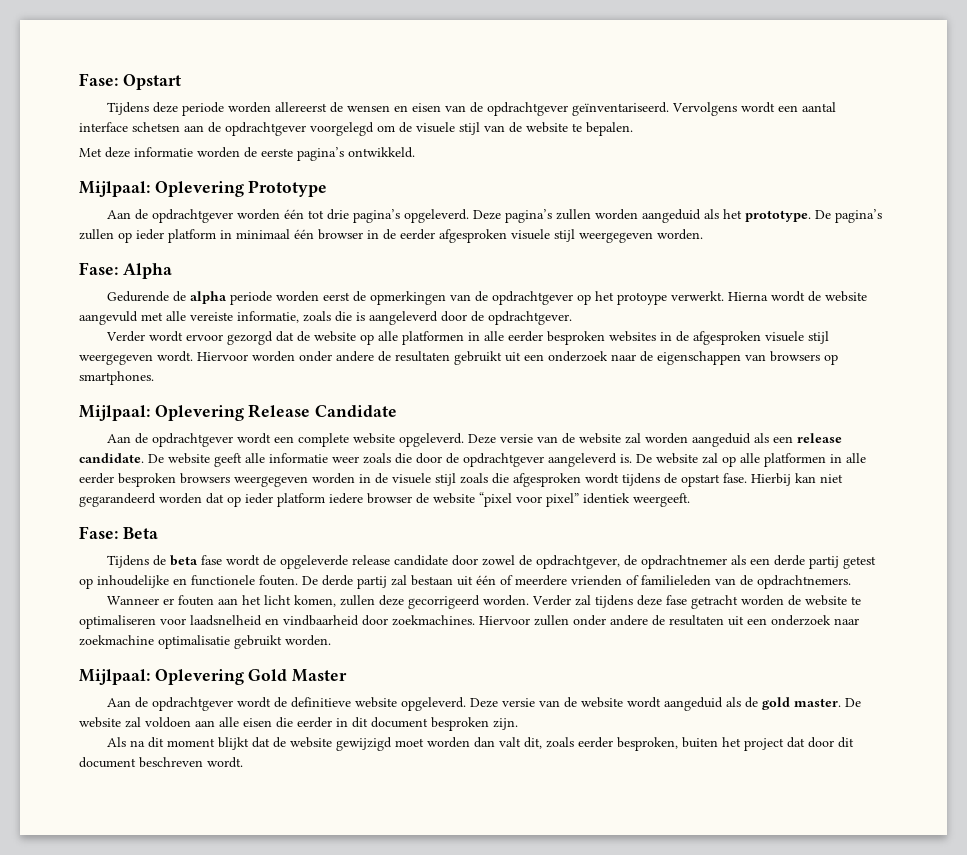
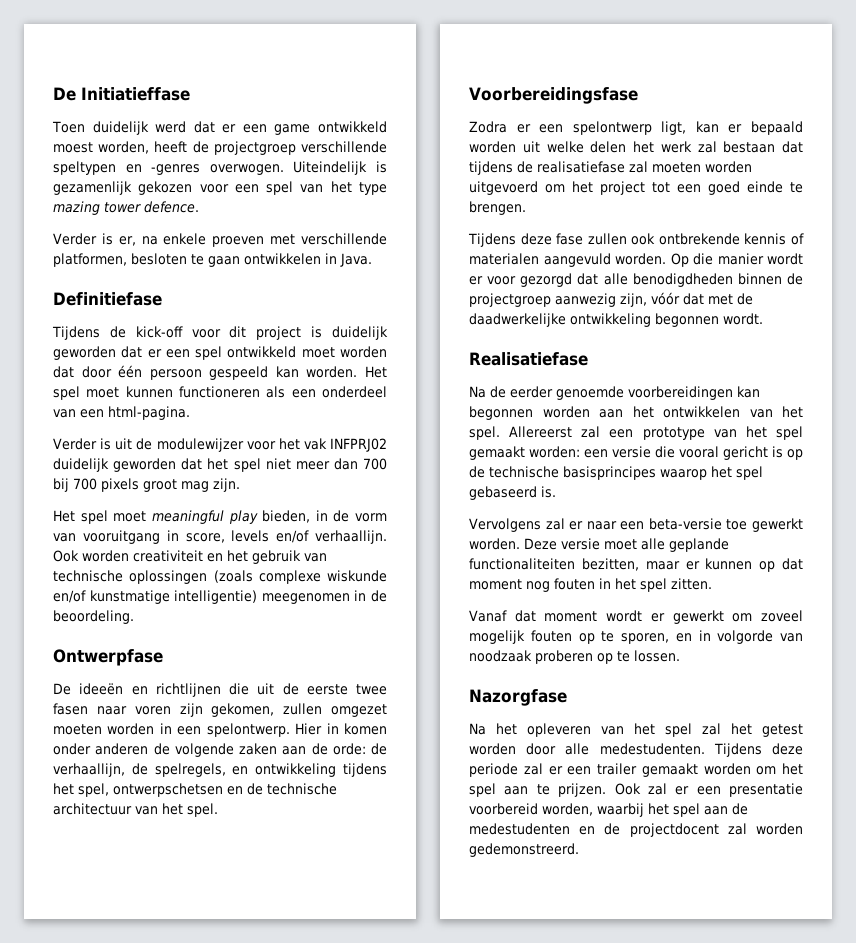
- Fase: Opstart
- Tijdens deze periode worden allereerst de wensen en eisen van de opdrachtgever geïnventariseerd. Vervolgens wordt een aantal interface schetsen aan de opdrachtgever voorgelegd om de visuele stijl van de website te bepalen.
- Met deze informatie worden de eerste pagina’s ontwikkeld.
- Mijlpaal: Oplevering Prototype
- Aan de opdrachtgever worden één tot drie pagina’s opgeleverd. Deze pagina’s zullen worden aangeduid als het prototype. De pagina’s zullen op ieder platform in minimaal één browser in de eerder afgesproken visuele stijl weergegeven worden.
- Fase: Alpha
- Gedurende de alpha periode worden eerst de opmerkingen van de opdrachtgever op het protoype verwerkt. Hierna wordt de website aangevuld met alle vereiste informatie, zoals die is aangeleverd door de opdrachtgever.
- Verder wordt ervoor gezorgd dat de website op alle platformen in alle eerder besproken websites in de afgesproken visuele stijl weergegeven wordt. Hiervoor worden onder andere de resultaten gebruikt uit een onderzoek naar de eigenschappen van browsers op smartphones.
- Mijlpaal: Oplevering Release Candidate
- Aan de opdrachtgever wordt een complete website opgeleverd. Deze versie van de website zal worden aangeduid als een release candidate. De website geeft alle informatie weer zoals die door de opdrachtgever aangeleverd is. De website zal op alle platformen in alle eerder besproken browsers weergegeven worden in de visuele stijl zoals die afgesproken wordt tijdens de opstart fase. Hierbij kan niet gegarandeerd worden dat op ieder platform iedere browser de website “pixel voor pixel” identiek weergeeft.
- Fase: Beta
- Tijdens de beta fase wordt de opgeleverde release candidate door zowel de opdrachtgever, de opdrachtnemer als een derde partij getest op inhoudelijke en functionele fouten. De derde partij zal bestaan uit één of meerdere vrienden of familieleden van de opdrachtnemers.
- Wanneer er fouten aan het licht komen, zullen deze gecorrigeerd worden. Verder zal tijdens deze fase getracht worden de website te optimaliseren voor laadsnelheid en vindbaarheid door zoekmachines. Hiervoor zullen onder andere de resultaten uit een onderzoek naar zoekmachine optimalisatie gebruikt worden.
- Mijlpaal: Oplevering Gold Master
- Aan de opdrachtgever wordt de definitieve website opgeleverd. Deze versie van de website wordt aangeduid als de gold master. De website zal voldoen aan alle eisen die eerder in dit document besproken zijn.
- Als na dit moment blijkt dat de website gewijzigd moet worden dan valt dit, zoals eerder besproken, buiten het project dat door dit document beschreven wordt.
+ De Initiatieffase
+ Toen duidelijk werd dat er een game ontwikkeld moest worden, heeft de projectgroep verschillende speltypen en -genres overwogen. Uiteindelijk is gezamenlijk gekozen voor een spel van het type mazing tower defence.
+ Verder is er, na enkele proeven met verschillende platformen, besloten te gaan ontwikkelen in Java.
+ Definitiefase
+ Tijdens de kick-off voor dit project is duidelijk geworden dat er een spel ontwikkeld moet worden dat door één persoon gespeeld kan worden. Het spel moet kunnen functioneren als een onderdeel van een html-pagina.
+ Verder is uit de modulewijzer voor het vak INFPRJ02 duidelijk geworden dat het spel niet meer dan 700 bij 700 pixels groot mag zijn.
+ Het spel moet meaningful play bieden, in de vorm van vooruitgang in score, levels en/of verhaallijn. Ook worden creativiteit en het gebruik van technische oplossingen (zoals complexe wiskunde en/of kunstmatige intelligentie) meegenomen in de beoordeling.
+ Ontwerpfase
+ De ideeën en richtlijnen die uit de eerste twee fasen naar voren zijn gekomen, zullen omgezet moeten worden in een spelontwerp. Hier in komen onder anderen de volgende zaken aan de orde: de verhaallijn, de spelregels, en ontwikkeling tijdens het spel, ontwerpschetsen en de technische architectuur van het spel.
+ Voorbereidingsfase
+ Zodra er een spelontwerp ligt, kan er bepaald worden uit welke delen het werk zal bestaan dat tijdens de realisatiefase zal moeten worden uitgevoerd om het project tot een goed einde te brengen.
+ Tijdens deze fase zullen ook ontbrekende kennis of materialen aangevuld worden. Op die manier wordt er voor gezorgd dat alle benodigdheden binnen de projectgroep aanwezig zijn, vóór dat met de daadwerkelijke ontwikkeling begonnen wordt.
+ Realisatiefase
+ Na de eerder genoemde voorbereidingen kan begonnen worden aan het ontwikkelen van het spel. Allereerst zal een prototype van het spel gemaakt worden: een versie die vooral gericht is op de technische basisprincipes waarop het spel gebaseerd is.
+ Vervolgens zal er naar een beta-versie toe gewerkt worden. Deze versie moet alle geplande functionaliteiten bezitten, maar er kunnen op dat moment nog fouten in het spel zitten.
+ Vanaf dat moment wordt er gewerkt om zoveel mogelijk fouten op te sporen, en in volgorde van noodzaak proberen op te lossen.
+ Nazorgfase
+ Na het opleveren van het spel zal het getest worden door alle medestudenten. Tijdens deze periode zal er een trailer gemaakt worden om het spel aan te prijzen. Ook zal er een presentatie voorbereid worden, waarbij het spel aan de medestudenten en de projectdocent zal worden gedemonstreerd.

